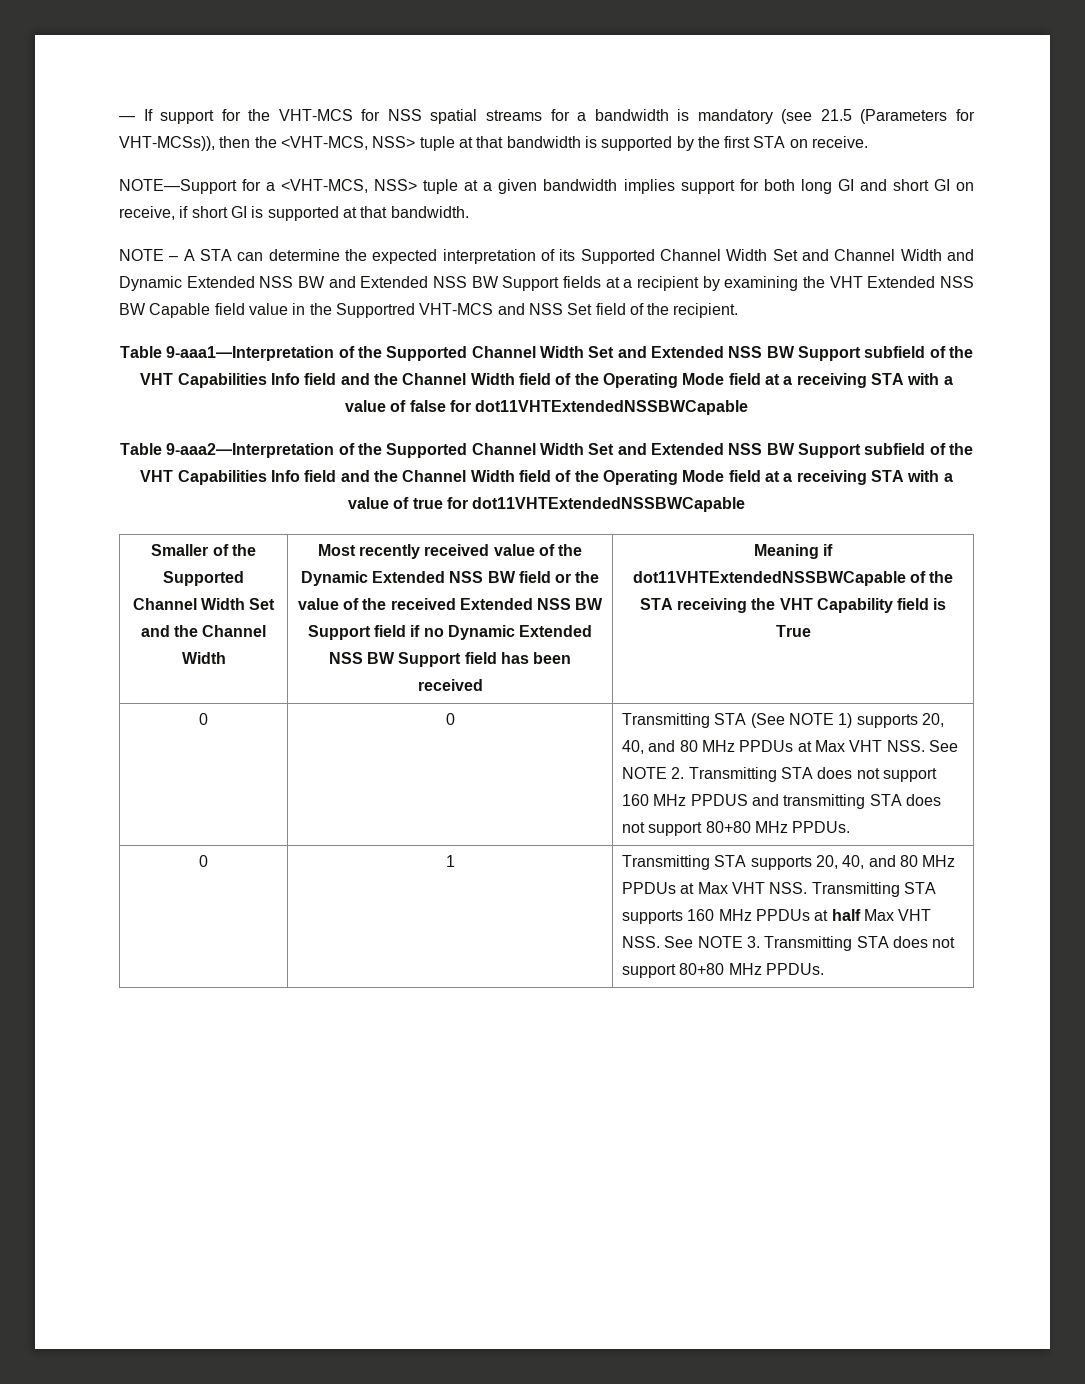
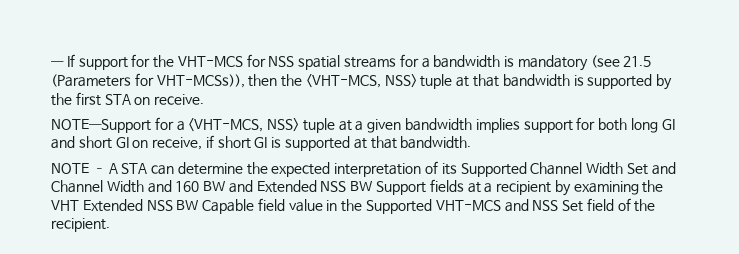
- NOTE – A STA can determine the expected interpretation of its Supported Channel Width Set and Channel Width and Dynamic Extended NSS BW and Extended NSS BW Support fields at a recipient by examining the VHT Extended NSS BW Capable field value in the Supportred VHT-MCS and NSS Set field of the recipient.
+ NOTE – A STA can determine the expected interpretation of its Supported Channel Width Set and Channel Width and 160 BW and Extended NSS BW Support fields at a recipient by examining the VHT Extended NSS BW Capable field value in the Supported VHT-MCS and NSS Set field of the recipient.
- Table 9-aaa1—Interpretation of the Supported Channel Width Set and Extended NSS BW Support subfield of the VHT Capabilities Info field and the Channel Width field of the Operating Mode field at a receiving STA with a value of false for dot11VHTExtendedNSSBWCapable
- Table 9-aaa2—Interpretation of the Supported Channel Width Set and Extended NSS BW Support subfield of the VHT Capabilities Info field and the Channel Width field of the Operating Mode field at a receiving STA with a value of true for dot11VHTExtendedNSSBWCapable
- Smaller of the Supported Channel Width Set and the Channel Width | Most recently received value of the Dynamic Extended NSS BW field or the value of the received Extended NSS BW Support field if no Dynamic Extended NSS BW Support field has been received | Meaning if dot11VHTExtendedNSSBWCapable of the STA receiving the VHT Capability field is True
- 0 | 0 | Transmitting STA (See NOTE 1) supports 20, 40, and 80 MHz PPDUs at Max VHT NSS. See NOTE 2. Transmitting STA does not support 160 MHz PPDUS and transmitting STA does not support 80+80 MHz PPDUs.
- 0 | 1 | Transmitting STA supports 20, 40, and 80 MHz PPDUs at Max VHT NSS. Transmitting STA supports 160 MHz PPDUs at half Max VHT NSS. See NOTE 3. Transmitting STA does not support 80+80 MHz PPDUs.

